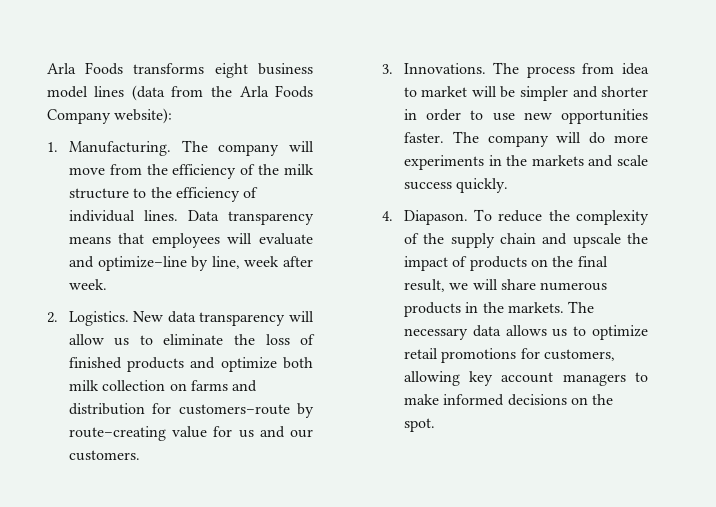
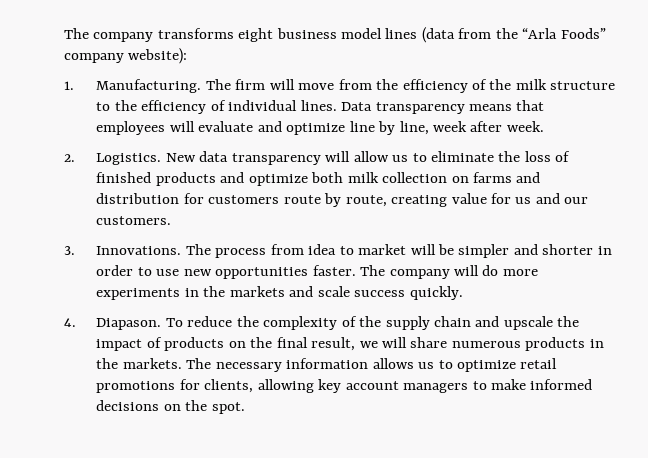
- Arla Foods transforms eight business model lines (data from the Arla Foods Company website):
+ The company transforms eight business model lines (data from the “Arla Foods” company website):
- The company will move from the efficiency of the milk structure to the efficiency of individual lines.
+ The firm will move from the efficiency of the milk structure to the efficiency of individual lines.
- Data transparency means that employees will evaluate and optimize–line by line, week after week.
+ Data transparency means that employees will evaluate and optimize line by line, week after week.
- New data transparency will allow us to eliminate the loss of finished products and optimize both milk collection on farms and distribution for customers–route by route–creating value for us and our customers.
+ New data transparency will allow us to eliminate the loss of finished products and optimize both milk collection on farms and distribution for customers route by route, creating value for us and our customers.
- The necessary data allows us to optimize retail promotions for customers, allowing key account managers to make informed decisions on the spot.
+ The necessary information allows us to optimize retail promotions for clients, allowing key account managers to make informed decisions on the spot.

